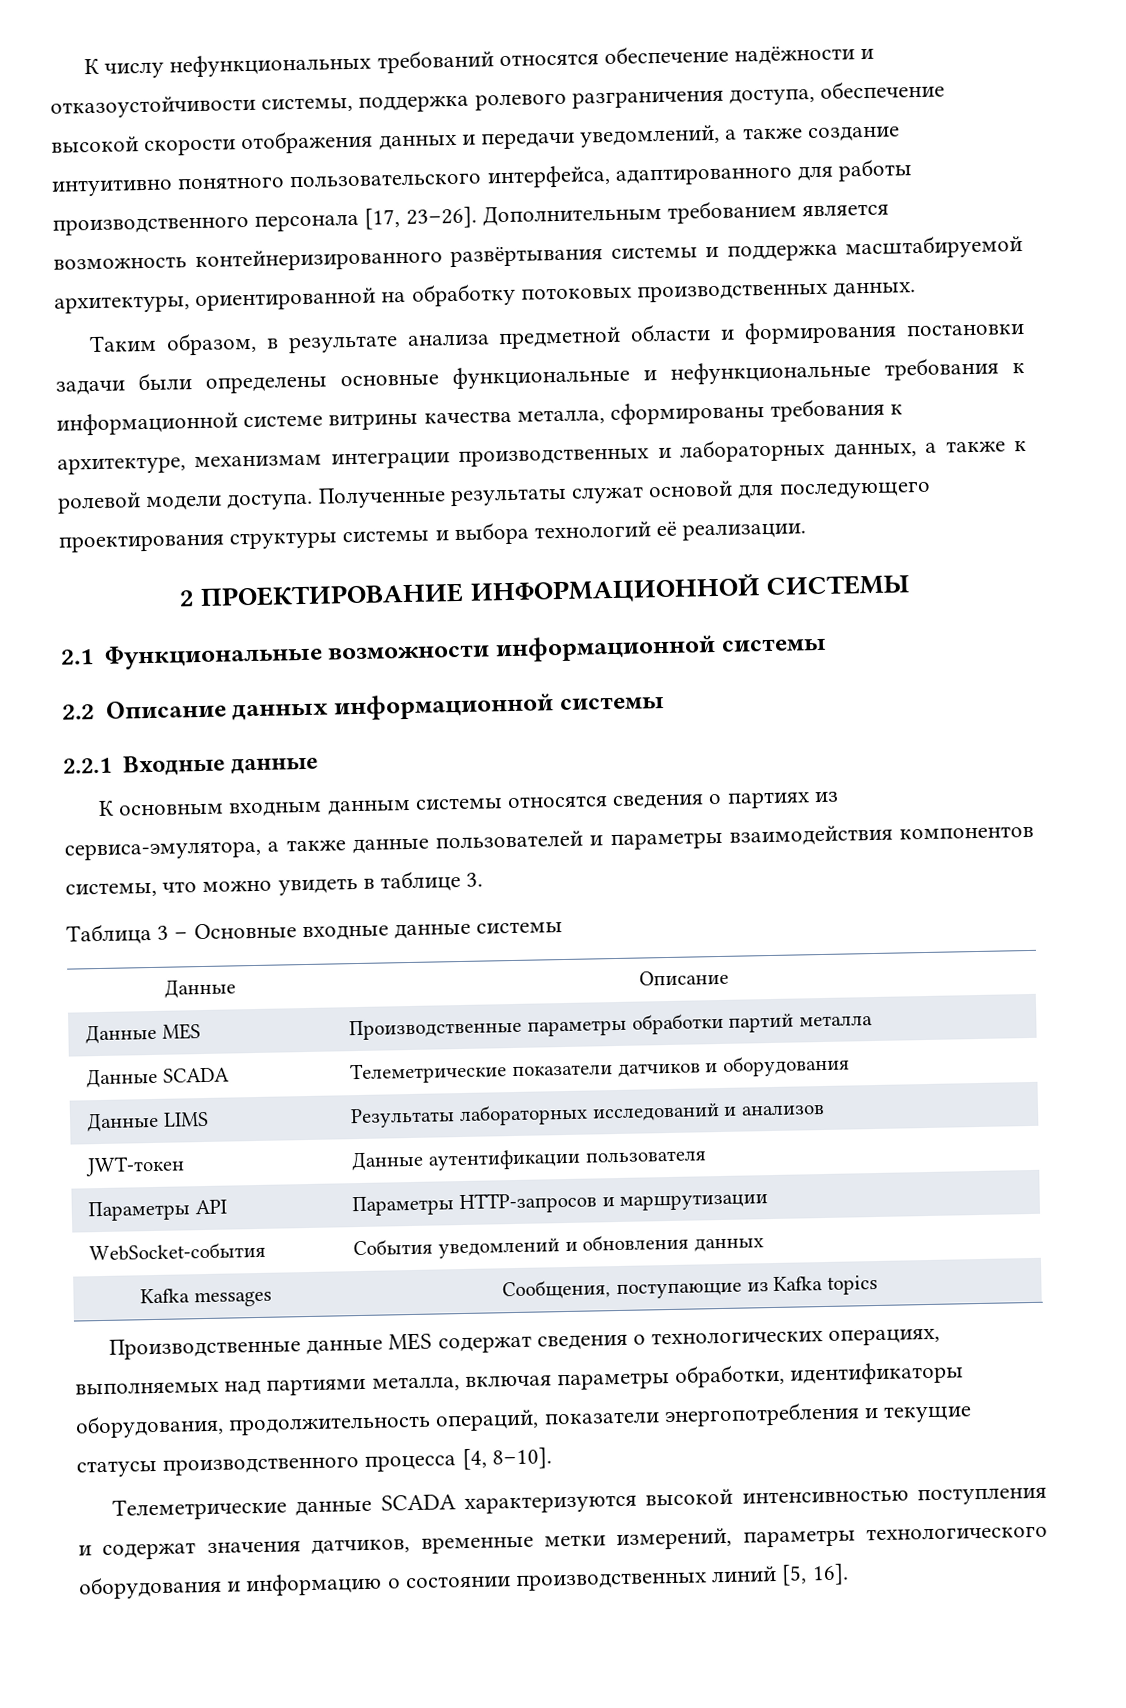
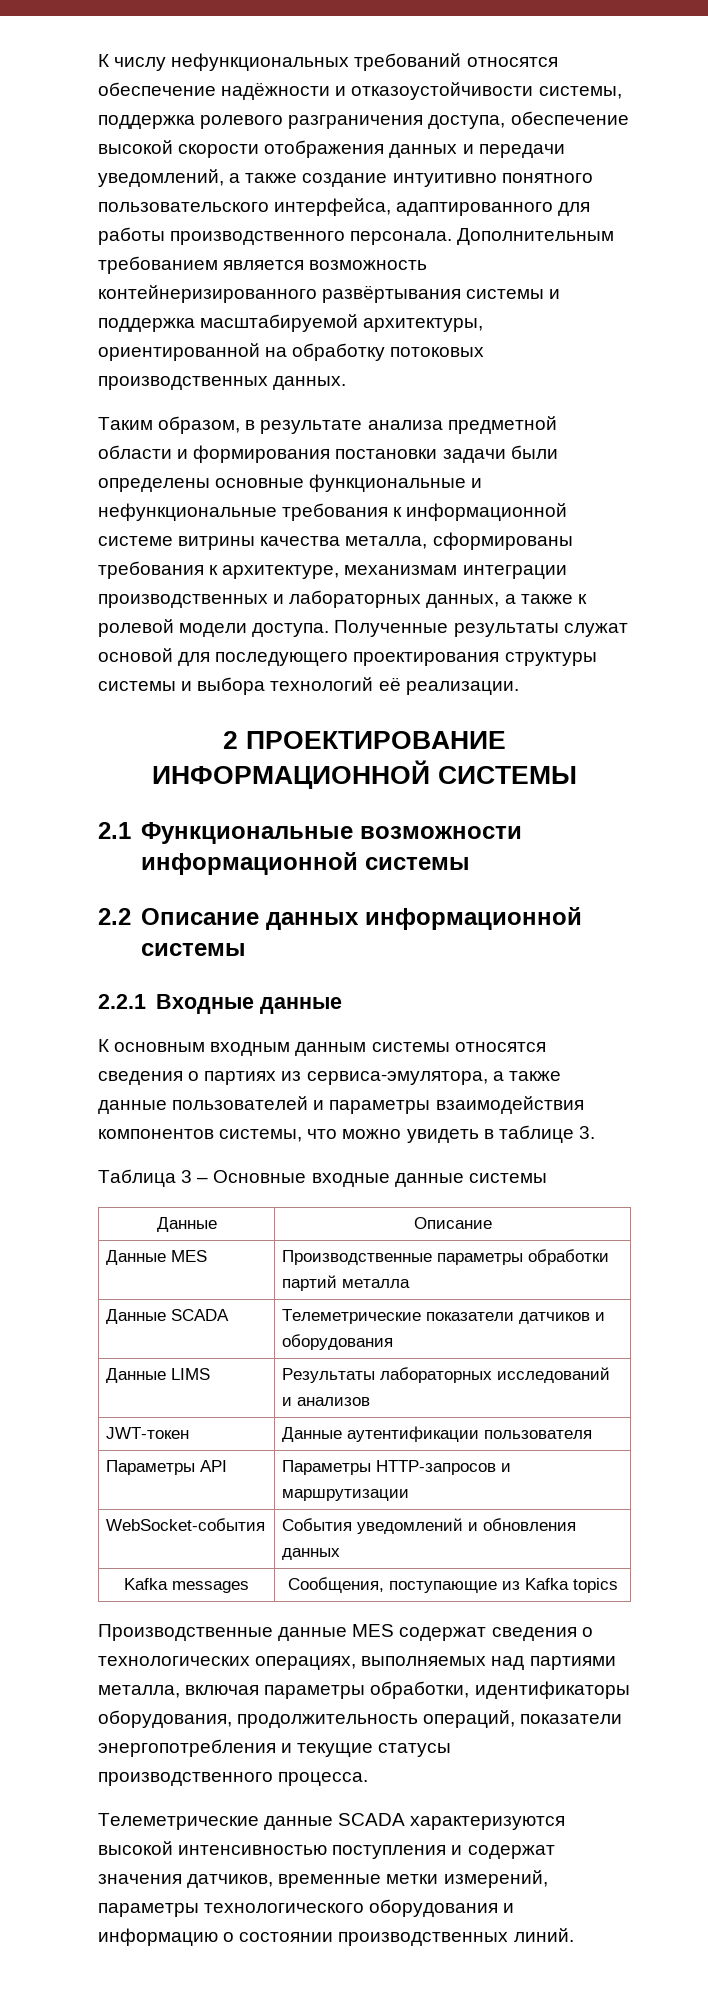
- К числу нефункциональных требований относятся обеспечение надёжности и отказоустойчивости системы, поддержка ролевого разграничения доступа, обеспечение высокой скорости отображения данных и передачи уведомлений, а также создание интуитивно понятного пользовательского интерфейса, адаптированного для работы производственного персонала [17, 23–26].
+ К числу нефункциональных требований относятся обеспечение надёжности и отказоустойчивости системы, поддержка ролевого разграничения доступа, обеспечение высокой скорости отображения данных и передачи уведомлений, а также создание интуитивно понятного пользовательского интерфейса, адаптированного для работы производственного персонала.
- Производственные данные MES содержат сведения о технологических операциях, выполняемых над партиями металла, включая параметры обработки, идентификаторы оборудования, продолжительность операций, показатели энергопотребления и текущие статусы производственного процесса [4, 8–10].
+ Производственные данные MES содержат сведения о технологических операциях, выполняемых над партиями металла, включая параметры обработки, идентификаторы оборудования, продолжительность операций, показатели энергопотребления и текущие статусы производственного процесса.
- Телеметрические данные SCADA характеризуются высокой интенсивностью поступления и содержат значения датчиков, временные метки измерений, параметры технологического оборудования и информацию о состоянии производственных линий [5, 16].
+ Телеметрические данные SCADA характеризуются высокой интенсивностью поступления и содержат значения датчиков, временные метки измерений, параметры технологического оборудования и информацию о состоянии производственных линий.

